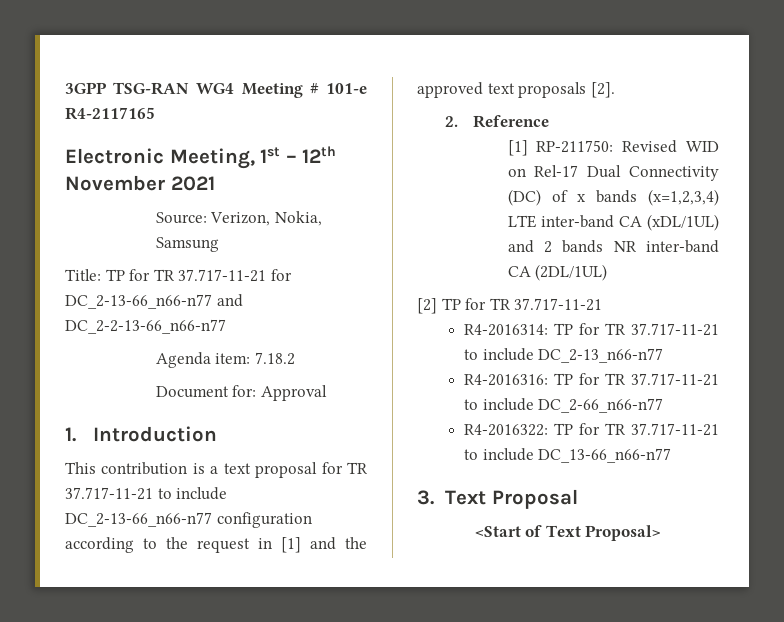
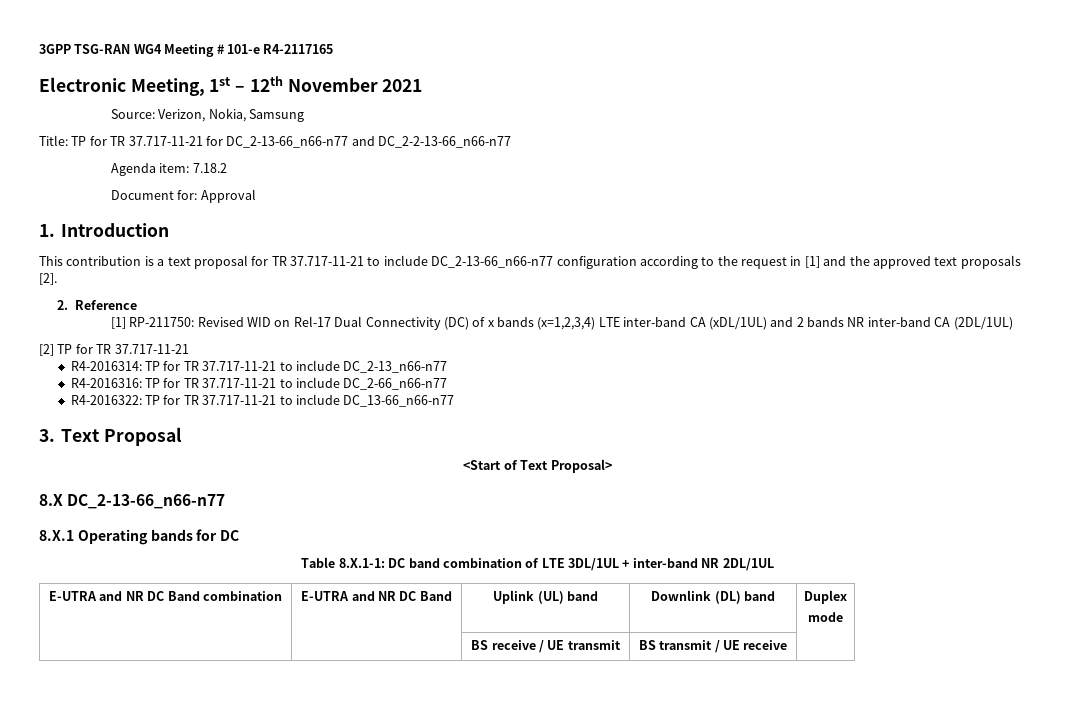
+ 8.X DC_2-13-66_n66-n77
+ 8.X.1 Operating bands for DC
+ Table 8.X.1-1: DC band combination of LTE 3DL/1UL + inter-band NR 2DL/1UL
+ E-UTRA and NR DC Band combination | E-UTRA and NR DC Band | Uplink (UL) band | Downlink (DL) band | Duplex
+ mode
+ | | BS receive / UE transmit | BS transmit / UE receive |

